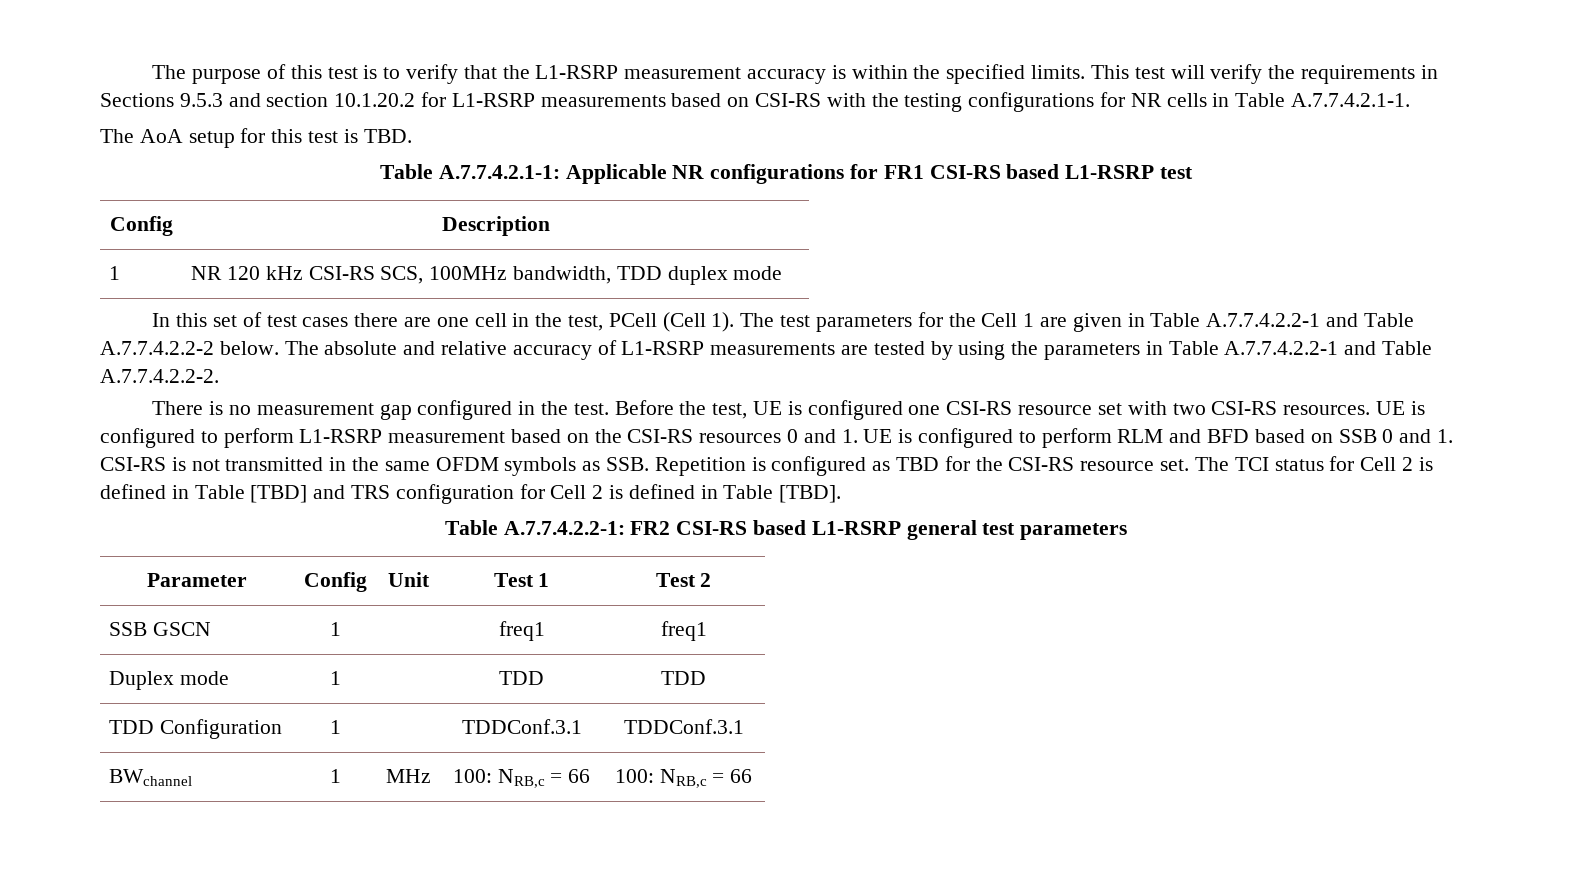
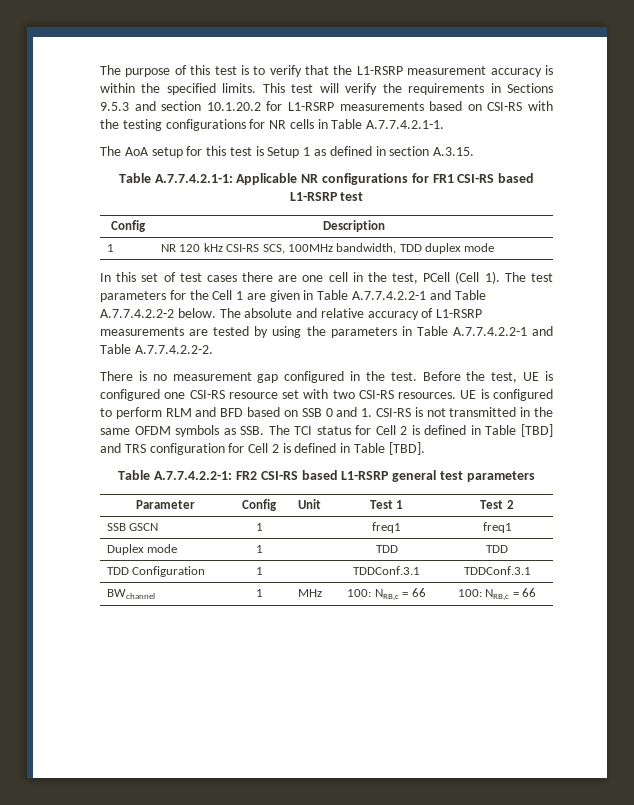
- The AoA setup for this test is TBD.
+ The AoA setup for this test is Setup 1 as defined in section A.3.15.
- UE is configured to perform L1-RSRP measurement based on the CSI-RS resources 0 and 1. UE is configured to perform RLM and BFD based on SSB 0 and 1. CSI-RS is not transmitted in the same OFDM symbols as SSB. Repetition is configured as TBD for the CSI-RS resource set. The TCI status for Cell 2 is defined in Table [TBD] and TRS configuration for Cell 2 is defined in Table [TBD].
+ UE is configured to perform RLM and BFD based on SSB 0 and 1. CSI-RS is not transmitted in the same OFDM symbols as SSB. The TCI status for Cell 2 is defined in Table [TBD] and TRS configuration for Cell 2 is defined in Table [TBD].

